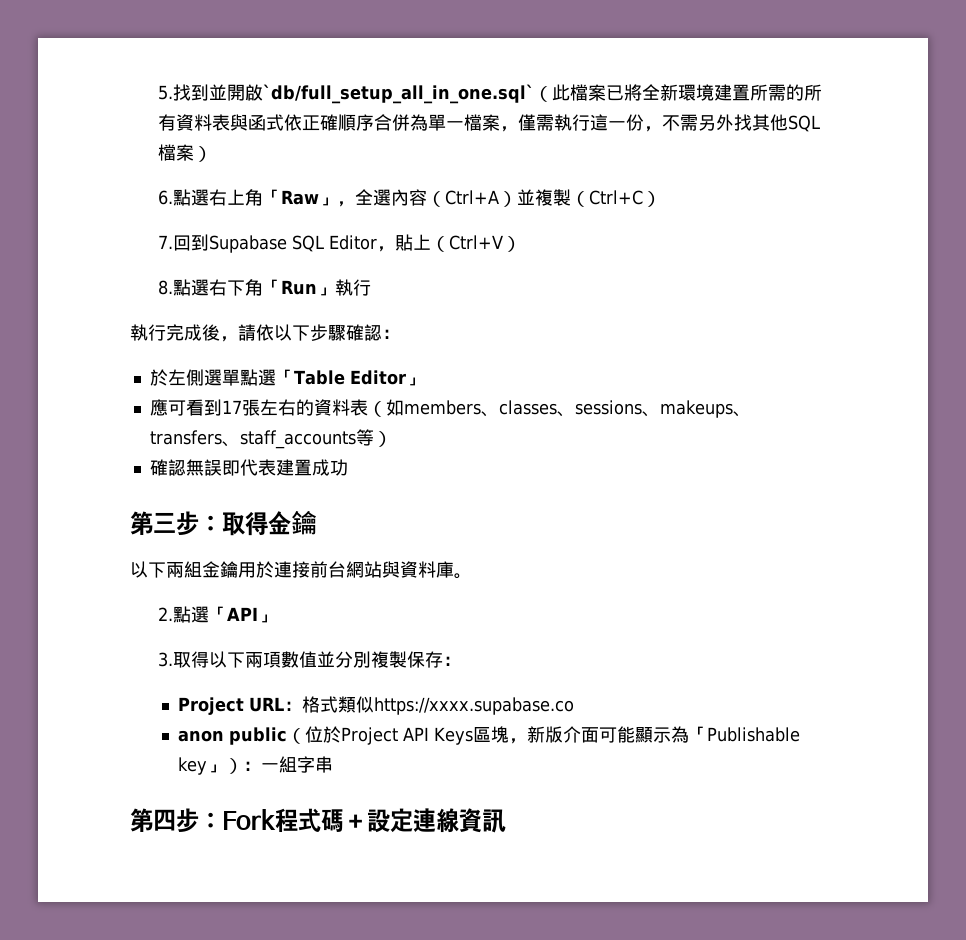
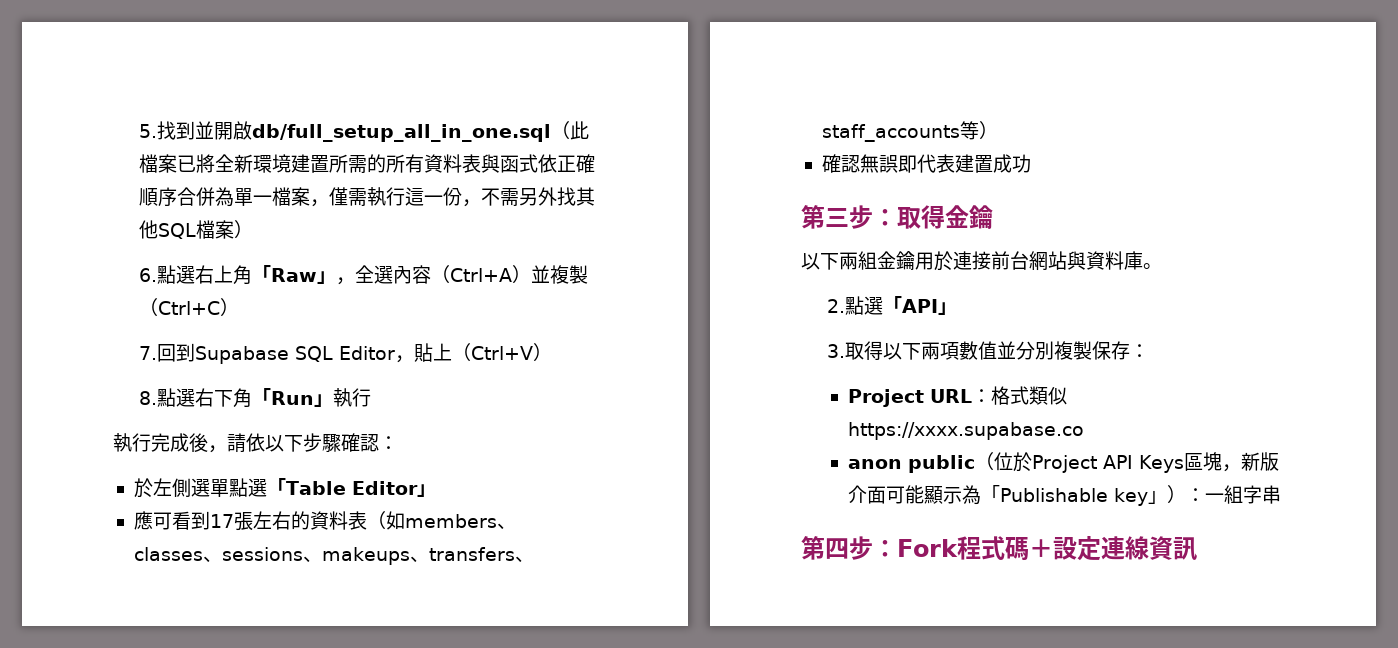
- 5.找到並開啟`db/full_setup_all_in_one.sql`（此檔案已將全新環境建置所需的所有資料表與函式依正確順序合併為單一檔案，僅需執行這一份，不需另外找其他SQL檔案）
+ 5.找到並開啟db/full_setup_all_in_one.sql（此檔案已將全新環境建置所需的所有資料表與函式依正確順序合併為單一檔案，僅需執行這一份，不需另外找其他SQL檔案）

